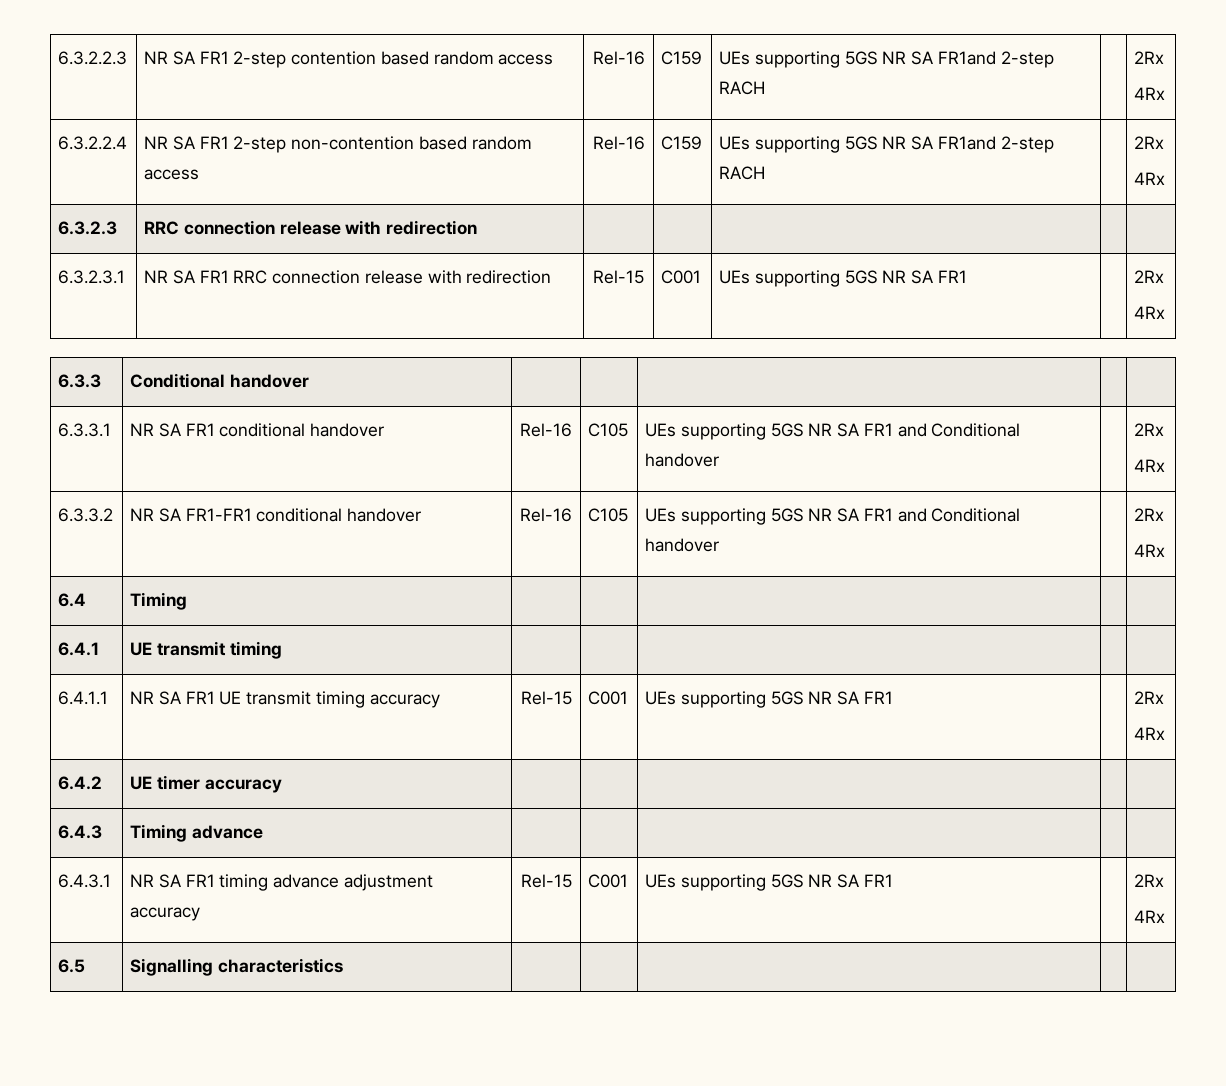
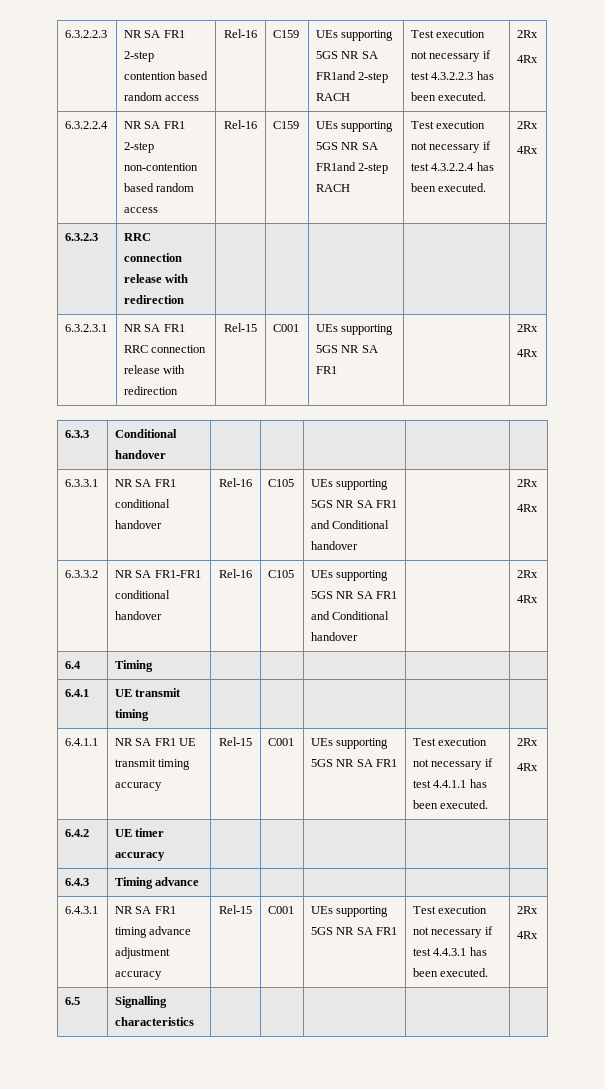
- 6.3.2.2.3 | NR SA FR1 2-step contention based random access | Rel-16 | C159 | UEs supporting 5GS NR SA FR1and 2-step RACH | | 2Rx
+ 6.3.2.2.3 | NR SA FR1 2-step contention based random access | Rel-16 | C159 | UEs supporting 5GS NR SA FR1and 2-step RACH | Test execution not necessary if test 4.3.2.2.3 has been executed. | 2Rx
- 6.3.2.2.4 | NR SA FR1 2-step non-contention based random access | Rel-16 | C159 | UEs supporting 5GS NR SA FR1and 2-step RACH | | 2Rx
+ 6.3.2.2.4 | NR SA FR1 2-step non-contention based random access | Rel-16 | C159 | UEs supporting 5GS NR SA FR1and 2-step RACH | Test execution not necessary if test 4.3.2.2.4 has been executed. | 2Rx
- 6.4.1.1 | NR SA FR1 UE transmit timing accuracy | Rel-15 | C001 | UEs supporting 5GS NR SA FR1 | | 2Rx
+ 6.4.1.1 | NR SA FR1 UE transmit timing accuracy | Rel-15 | C001 | UEs supporting 5GS NR SA FR1 | Test execution not necessary if test 4.4.1.1 has been executed. | 2Rx
- 6.4.3.1 | NR SA FR1 timing advance adjustment accuracy | Rel-15 | C001 | UEs supporting 5GS NR SA FR1 | | 2Rx
+ 6.4.3.1 | NR SA FR1 timing advance adjustment accuracy | Rel-15 | C001 | UEs supporting 5GS NR SA FR1 | Test execution not necessary if test 4.4.3.1 has been executed. | 2Rx

